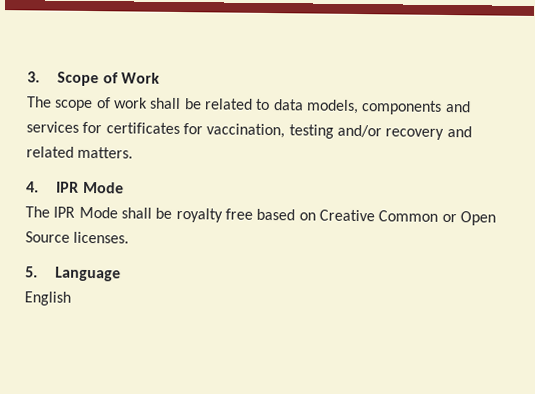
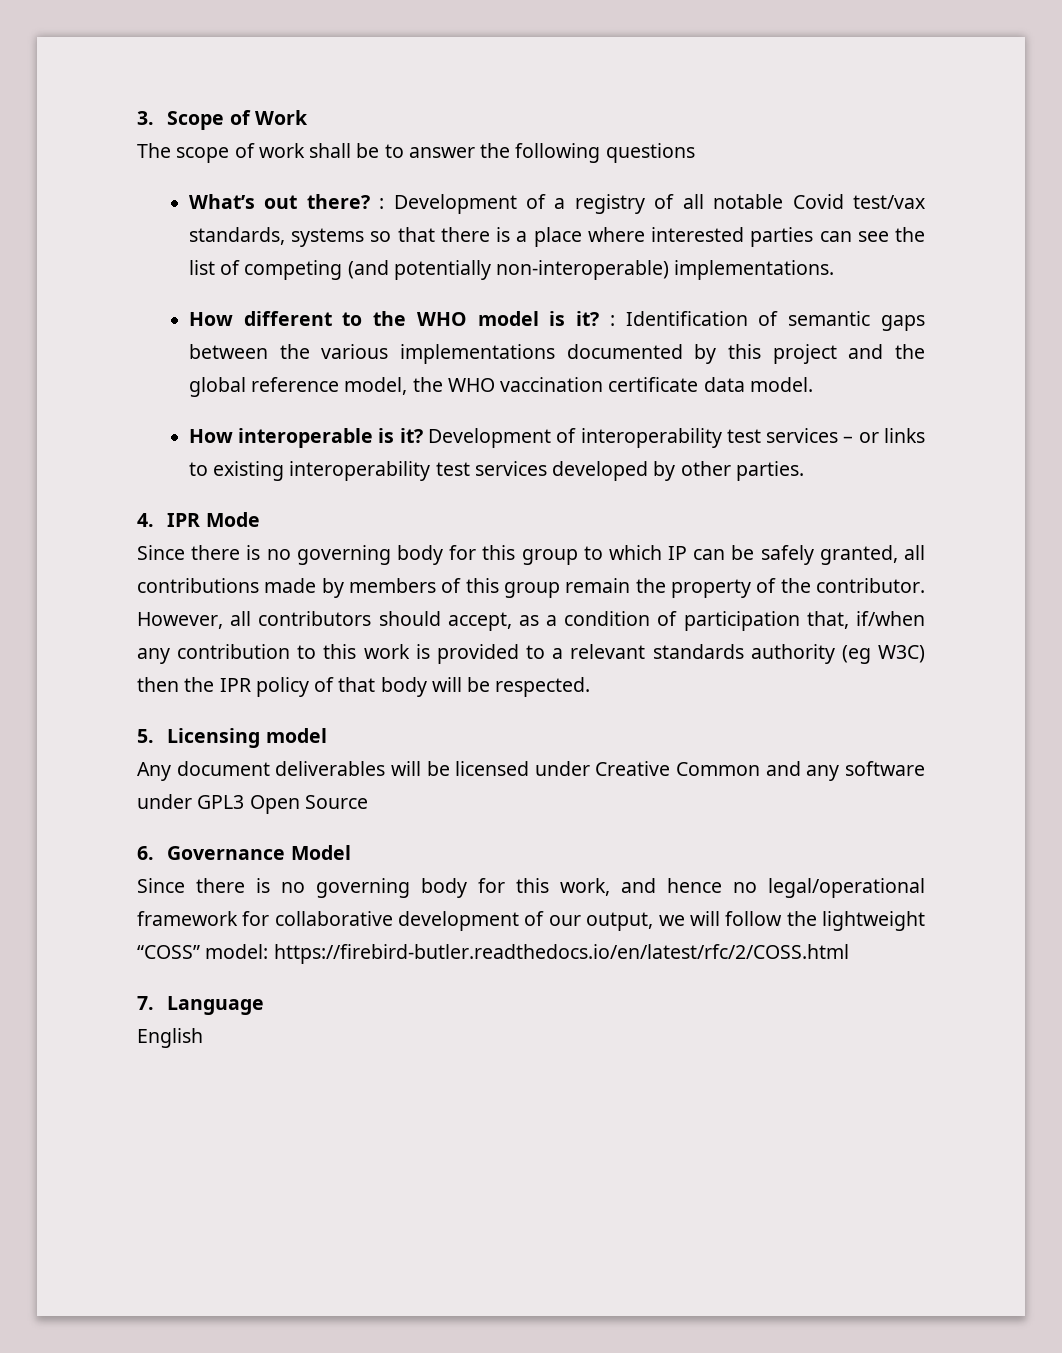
- The scope of work shall be related to data models, components and services for certificates for vaccination, testing and/or recovery and related matters.
+ The scope of work shall be to answer the following questions
+ What’s out there? : Development of a registry of all notable Covid test/vax standards, systems so that there is a place where interested parties can see the list of competing (and potentially non-interoperable) implementations.
+ How different to the WHO model is it? : Identification of semantic gaps between the various implementations documented by this project and the global reference model, the WHO vaccination certificate data model.
+ How interoperable is it? Development of interoperability test services – or links to existing interoperability test services developed by other parties.
  4. IPR Mode
- The IPR Mode shall be royalty free based on Creative Common or Open Source licenses.
- 5. Language
+ Since there is no governing body for this group to which IP can be safely granted, all contributions made by members of this group remain the property of the contributor. However, all contributors should accept, as a condition of participation that, if/when any contribution to this work is provided to a relevant standards authority (eg W3C) then the IPR policy of that body will be respected.
+ 5. Licensing model
+ Any document deliverables will be licensed under Creative Common and any software under GPL3 Open Source
+ 6. Governance Model
+ Since there is no governing body for this work, and hence no legal/operational framework for collaborative development of our output, we will follow the lightweight “COSS” model: https://firebird-butler.readthedocs.io/en/latest/rfc/2/COSS.html
+ 7. Language

